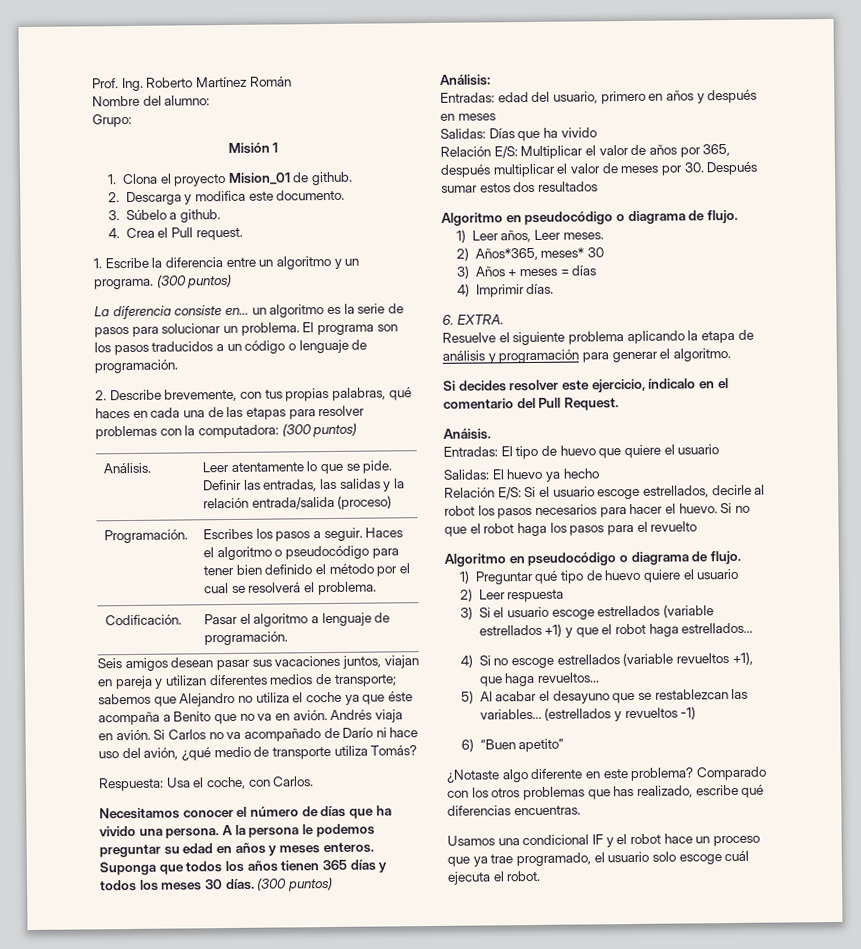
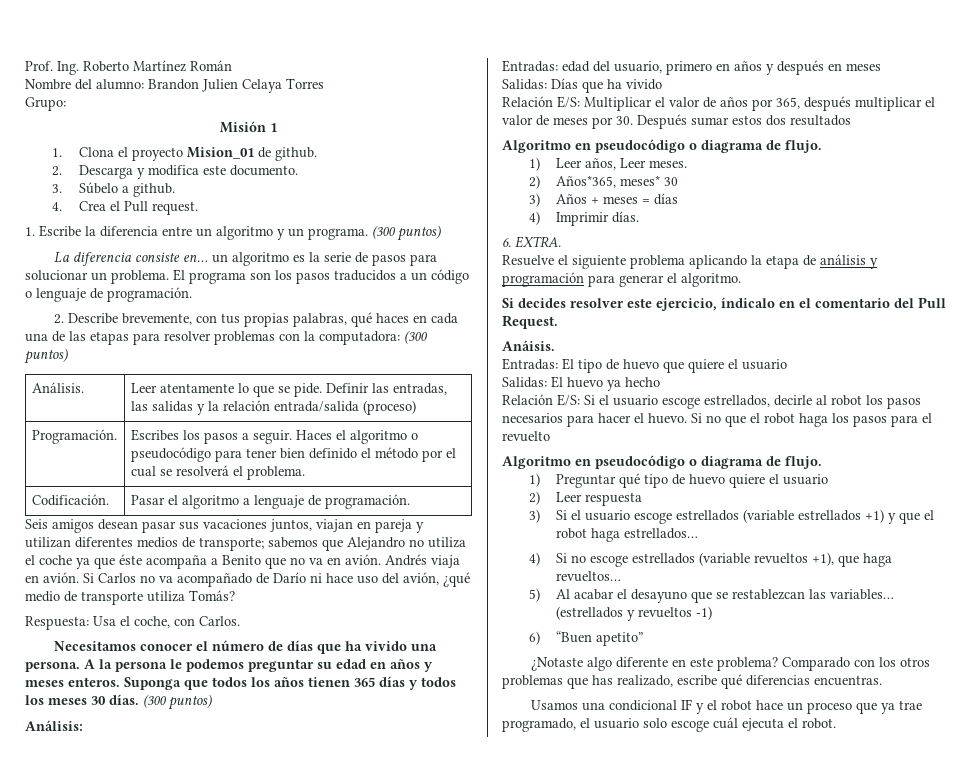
- Nombre del alumno:
+ Nombre del alumno: Brandon Julien Celaya Torres

